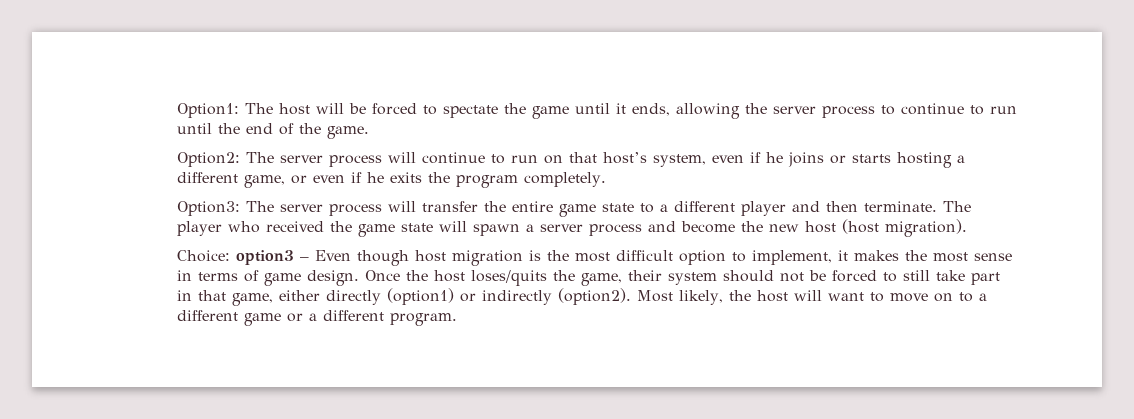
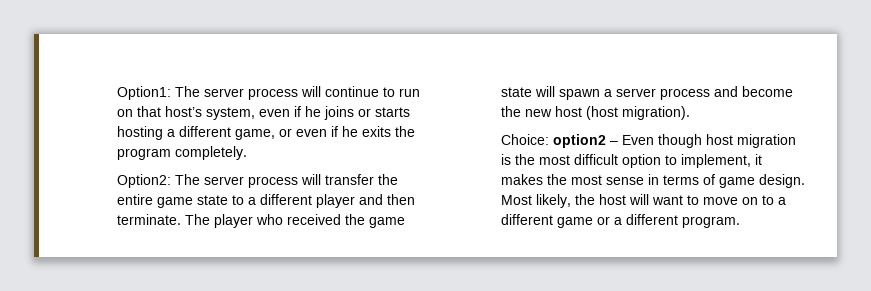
- Option1: The host will be forced to spectate the game until it ends, allowing the server process to continue to run until the end of the game.
- Option2: The server process will continue to run on that host’s system, even if he joins or starts hosting a different game, or even if he exits the program completely.
+ Option1: The server process will continue to run on that host’s system, even if he joins or starts hosting a different game, or even if he exits the program completely.
- Option3: The server process will transfer the entire game state to a different player and then terminate.
+ Option2: The server process will transfer the entire game state to a different player and then terminate.
- Choice: option3 – Even though host migration is the most difficult option to implement, it makes the most sense in terms of game design.
+ Choice: option2 – Even though host migration is the most difficult option to implement, it makes the most sense in terms of game design.
- Once the host loses/quits the game, their system should not be forced to still take part in that game, either directly (option1) or indirectly (option2).

